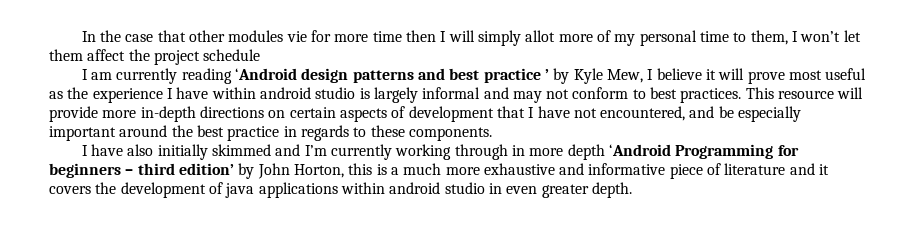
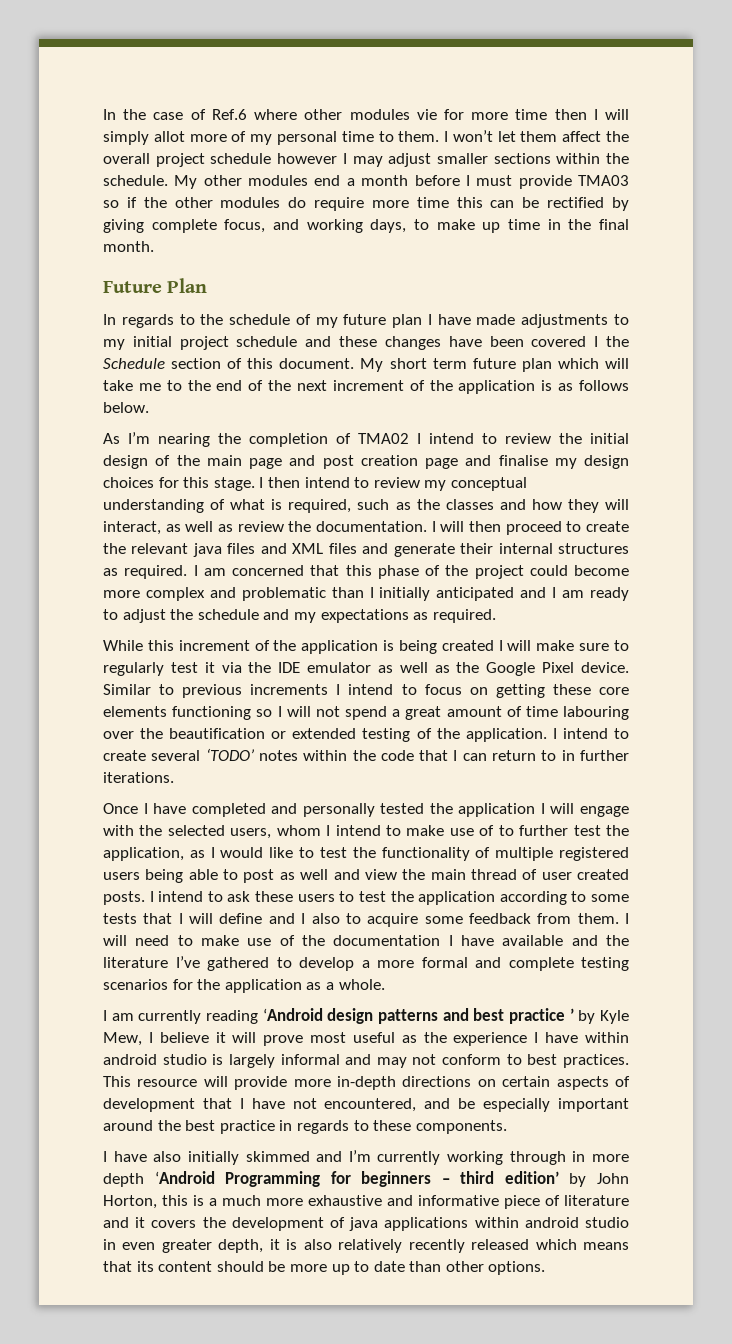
- In the case that other modules vie for more time then I will simply allot more of my personal time to them, I won’t let them affect the project schedule
+ In the case of Ref.6 where other modules vie for more time then I will simply allot more of my personal time to them. I won’t let them affect the overall project schedule however I may adjust smaller sections within the schedule. My other modules end a month before I must provide TMA03 so if the other modules do require more time this can be rectified by giving complete focus, and working days, to make up time in the final month.
+ Future Plan
+ In regards to the schedule of my future plan I have made adjustments to my initial project schedule and these changes have been covered I the Schedule section of this document. My short term future plan which will take me to the end of the next increment of the application is as follows below.
+ As I’m nearing the completion of TMA02 I intend to review the initial design of the main page and post creation page and finalise my design choices for this stage. I then intend to review my conceptual understanding of what is required, such as the classes and how they will interact, as well as review the documentation. I will then proceed to create the relevant java files and XML files and generate their internal structures as required. I am concerned that this phase of the project could become more complex and problematic than I initially anticipated and I am ready to adjust the schedule and my expectations as required.
+ While this increment of the application is being created I will make sure to regularly test it via the IDE emulator as well as the Google Pixel device. Similar to previous increments I intend to focus on getting these core elements functioning so I will not spend a great amount of time labouring over the beautification or extended testing of the application. I intend to create several ‘TODO’ notes within the code that I can return to in further iterations.
+ Once I have completed and personally tested the application I will engage with the selected users, whom I intend to make use of to further test the application, as I would like to test the functionality of multiple registered users being able to post as well and view the main thread of user created posts. I intend to ask these users to test the application according to some tests that I will define and I also to acquire some feedback from them. I will need to make use of the documentation I have available and the literature I’ve gathered to develop a more formal and complete testing scenarios for the application as a whole.
- I have also initially skimmed and I’m currently working through in more depth ‘Android Programming for beginners – third edition’ by John Horton, this is a much more exhaustive and informative piece of literature and it covers the development of java applications within android studio in even greater depth.
+ I have also initially skimmed and I’m currently working through in more depth ‘Android Programming for beginners – third edition’ by John Horton, this is a much more exhaustive and informative piece of literature and it covers the development of java applications within android studio in even greater depth, it is also relatively recently released which means that its content should be more up to date than other options.

